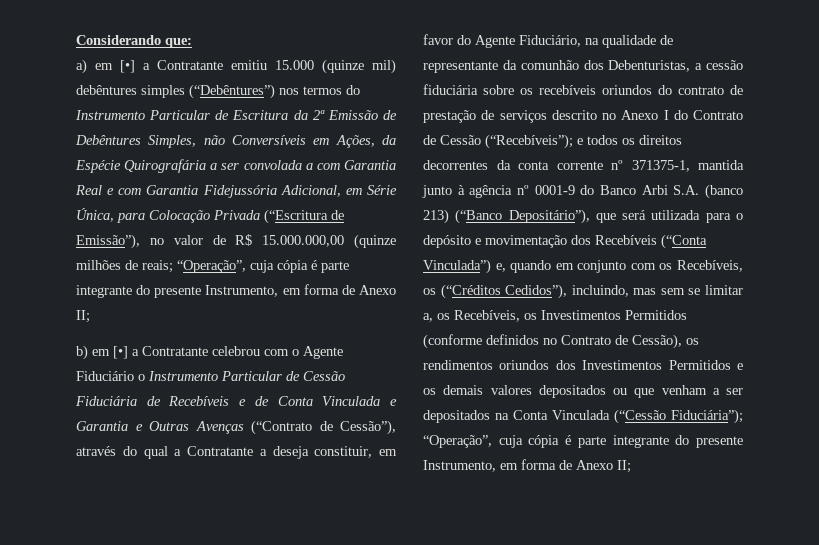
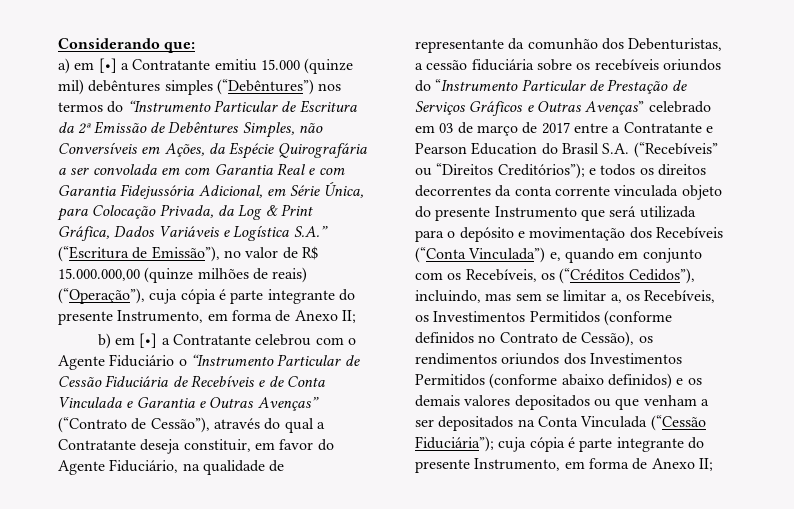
- a) em [•] a Contratante emitiu 15.000 (quinze mil) debêntures simples (“Debêntures”) nos termos do Instrumento Particular de Escritura da 2ª Emissão de Debêntures Simples, não Conversíveis em Ações, da Espécie Quirografária a ser convolada a com Garantia Real e com Garantia Fidejussória Adicional, em Série Única, para Colocação Privada (“Escritura de Emissão”), no valor de R$ 15.000.000,00 (quinze milhões de reais; “Operação”, cuja cópia é parte integrante do presente Instrumento, em forma de Anexo II;
+ a) em [•] a Contratante emitiu 15.000 (quinze mil) debêntures simples (“Debêntures”) nos termos do “Instrumento Particular de Escritura da 2ª Emissão de Debêntures Simples, não Conversíveis em Ações, da Espécie Quirografária a ser convolada em com Garantia Real e com Garantia Fidejussória Adicional, em Série Única, para Colocação Privada, da Log & Print Gráfica, Dados Variáveis e Logística S.A.” (“Escritura de Emissão”), no valor de R$ 15.000.000,00 (quinze milhões de reais) (“Operação”), cuja cópia é parte integrante do presente Instrumento, em forma de Anexo II;
- b) em [•] a Contratante celebrou com o Agente Fiduciário o Instrumento Particular de Cessão Fiduciária de Recebíveis e de Conta Vinculada e Garantia e Outras Avenças (“Contrato de Cessão”), através do qual a Contratante a deseja constituir, em favor do Agente Fiduciário, na qualidade de representante da comunhão dos Debenturistas, a cessão fiduciária sobre os recebíveis oriundos do contrato de prestação de serviços descrito no Anexo I do Contrato de Cessão (“Recebíveis”);
+ b) em [•] a Contratante celebrou com o Agente Fiduciário o “Instrumento Particular de Cessão Fiduciária de Recebíveis e de Conta Vinculada e Garantia e Outras Avenças” (“Contrato de Cessão”), através do qual a Contratante deseja constituir, em favor do Agente Fiduciário, na qualidade de representante da comunhão dos Debenturistas, a cessão fiduciária sobre os recebíveis oriundos do “Instrumento Particular de Prestação de Serviços Gráficos e Outras Avenças” celebrado em 03 de março de 2017 entre a Contratante e Pearson Education do Brasil S.A. (“Recebíveis” ou “Direitos Creditórios”);
- e todos os direitos decorrentes da conta corrente nº 371375-1, mantida junto à agência nº 0001-9 do Banco Arbi S.A. (banco 213) (“Banco Depositário”), que será utilizada para o depósito e movimentação dos Recebíveis (“Conta Vinculada”) e, quando em conjunto com os Recebíveis, os (“Créditos Cedidos”), incluindo, mas sem se limitar a, os Recebíveis, os Investimentos Permitidos (conforme definidos no Contrato de Cessão), os rendimentos oriundos dos Investimentos Permitidos e os demais valores depositados ou que venham a ser depositados na Conta Vinculada (“Cessão Fiduciária”); “Operação”, cuja cópia é parte integrante do presente Instrumento, em forma de Anexo II;
+ e todos os direitos decorrentes da conta corrente vinculada objeto do presente Instrumento que será utilizada para o depósito e movimentação dos Recebíveis (“Conta Vinculada”) e, quando em conjunto com os Recebíveis, os (“Créditos Cedidos”), incluindo, mas sem se limitar a, os Recebíveis, os Investimentos Permitidos (conforme definidos no Contrato de Cessão), os rendimentos oriundos dos Investimentos Permitidos (conforme abaixo definidos) e os demais valores depositados ou que venham a ser depositados na Conta Vinculada (“Cessão Fiduciária”); cuja cópia é parte integrante do presente Instrumento, em forma de Anexo II;

